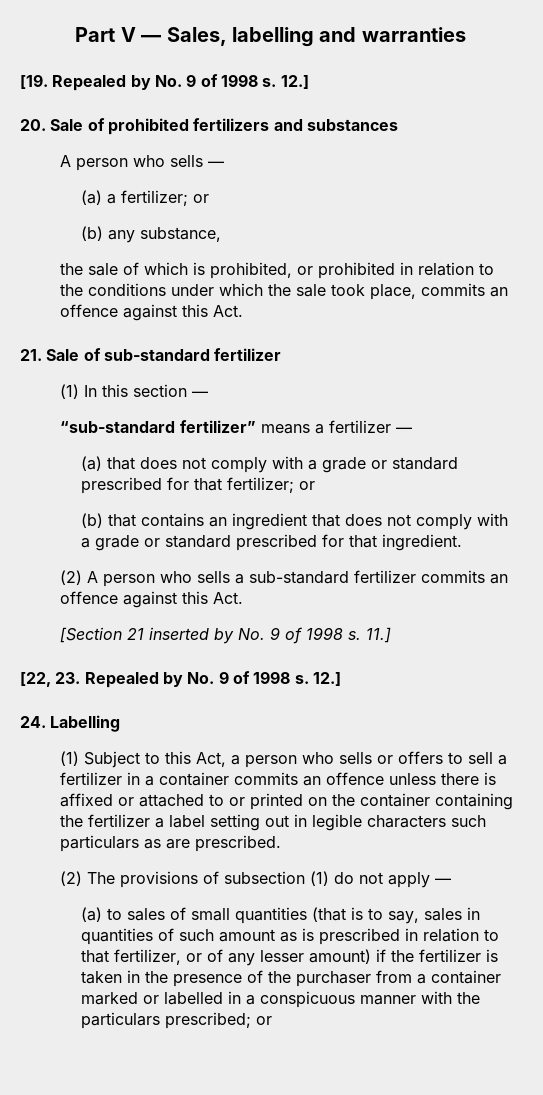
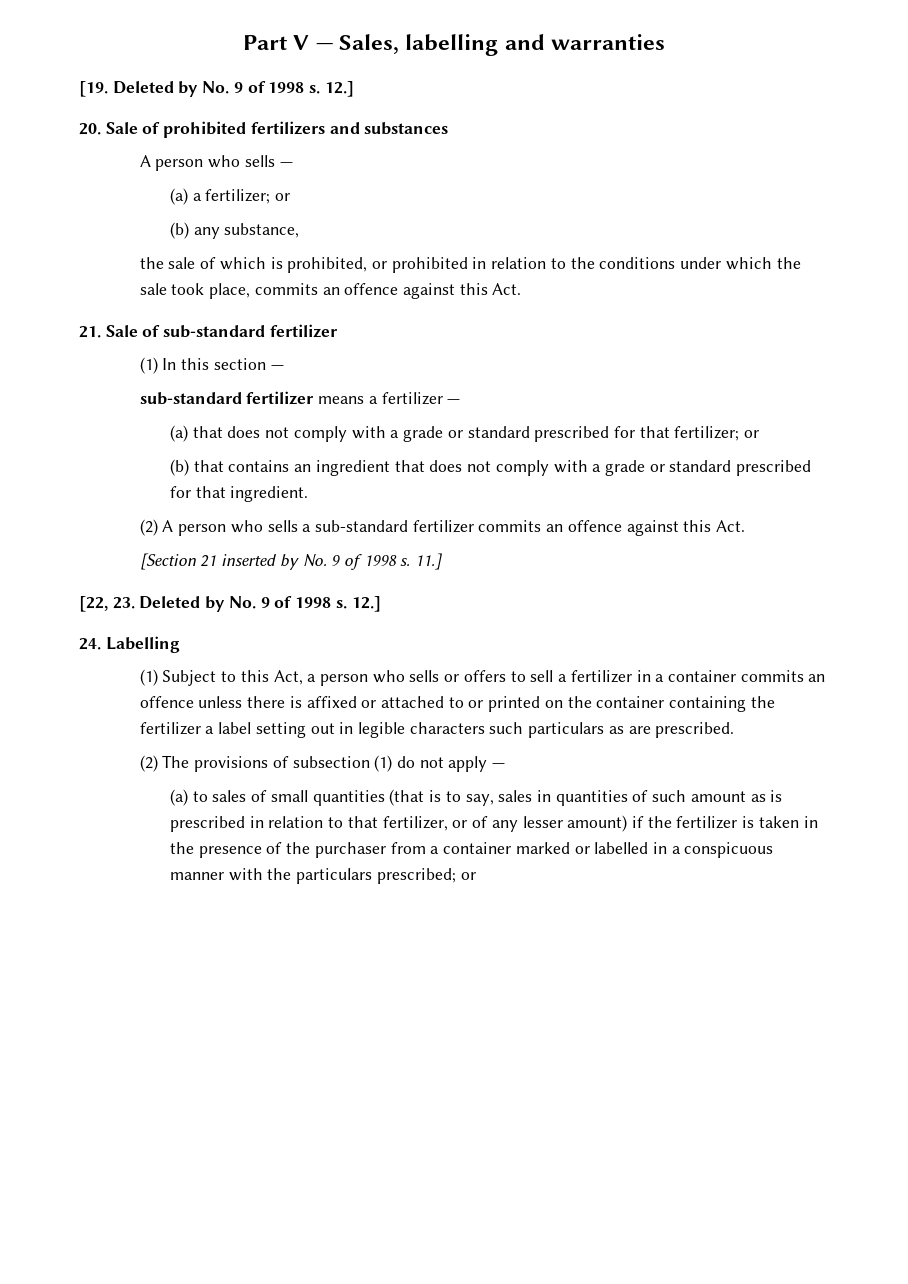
- [19. Repealed by No. 9 of 1998 s.
+ [19. Deleted by No. 9 of 1998 s.
- “sub-standard fertilizer” means a fertilizer —
+ sub-standard fertilizer means a fertilizer —
- [22, 23. Repealed by No. 9 of 1998 s.
+ [22, 23. Deleted by No. 9 of 1998 s.

